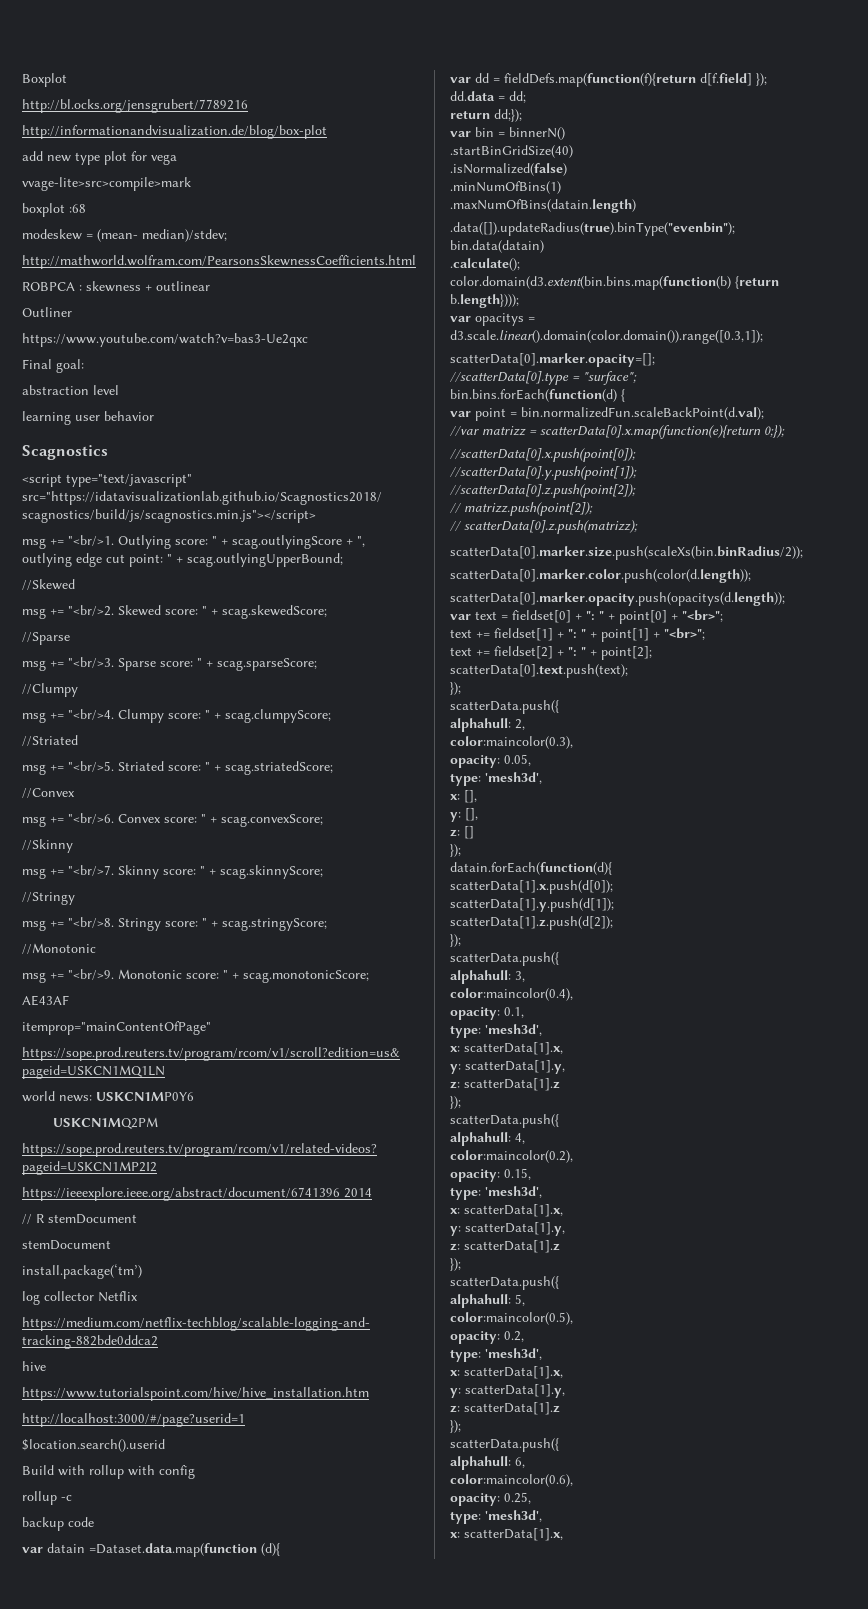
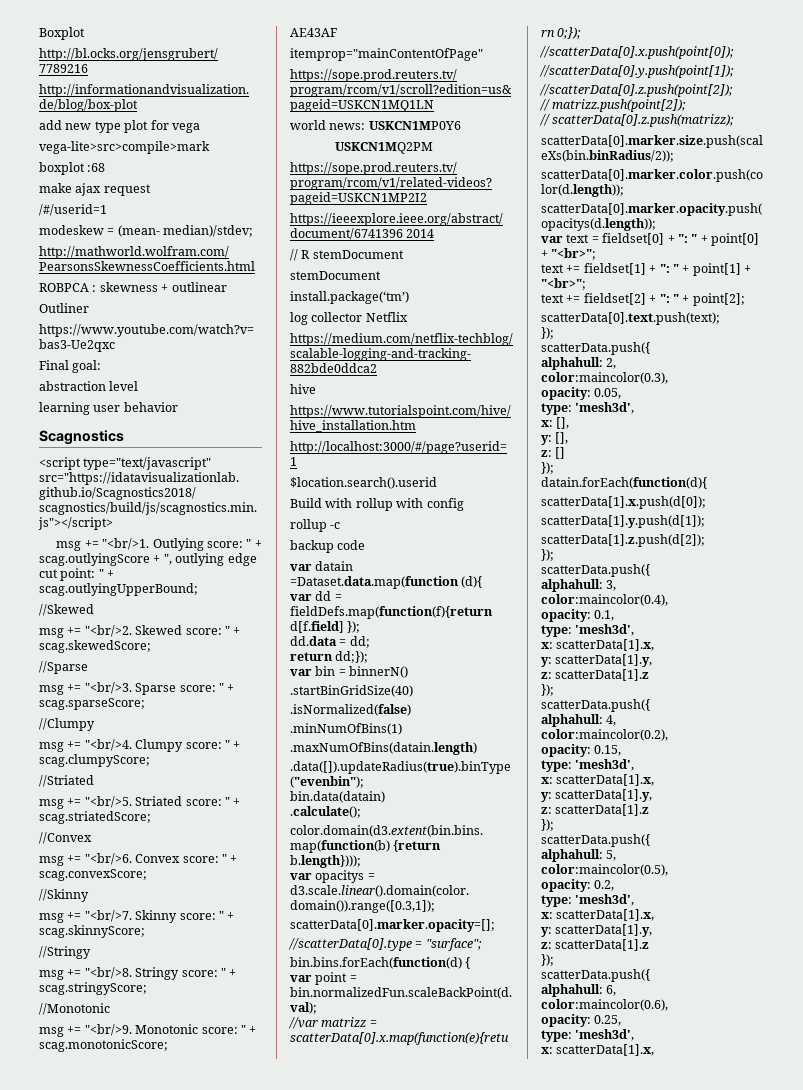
- vvage-lite>src>compile>mark
+ vega-lite>src>compile>mark
+ make ajax request
+ /#/userid=1

